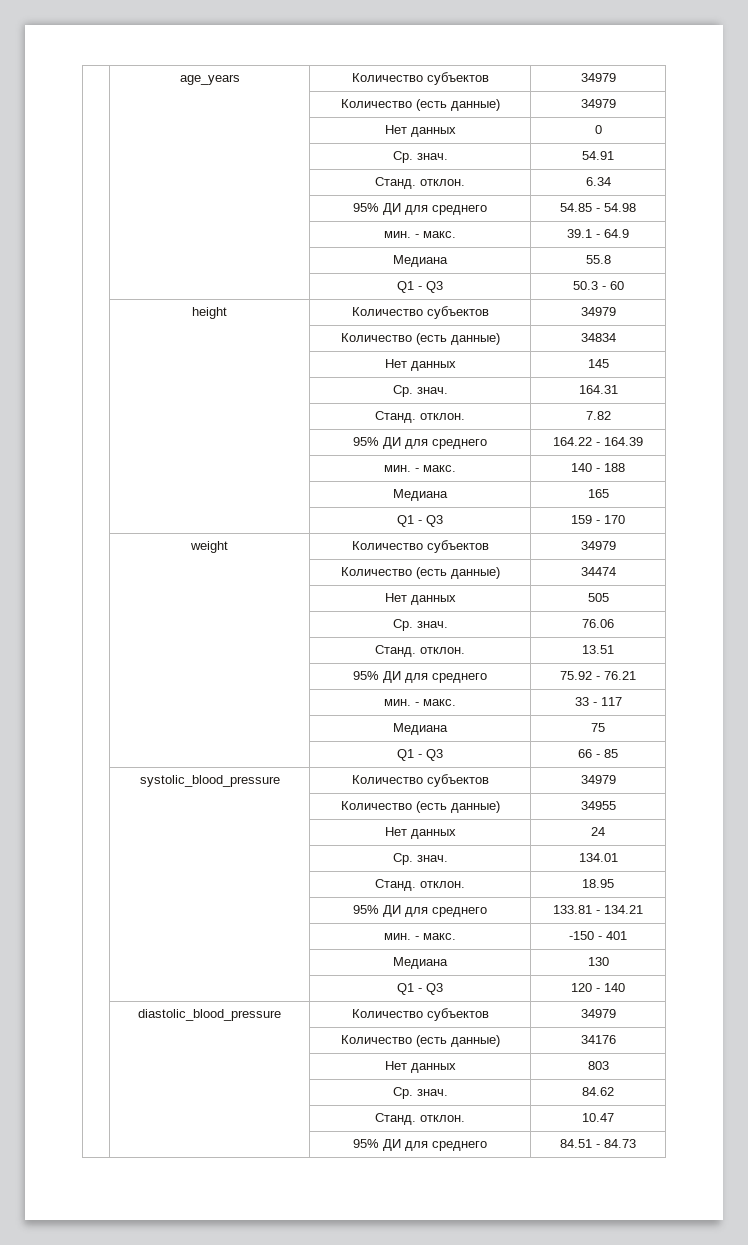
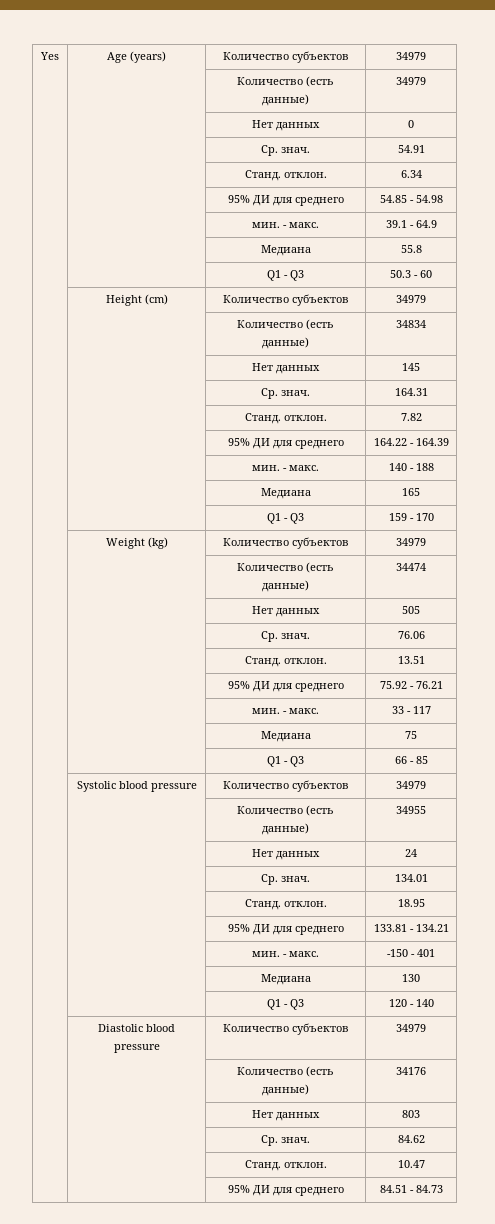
- | age_years | Количество субъектов | 34979
+ Yes | Age (years) | Количество субъектов | 34979
- | height | Количество субъектов | 34979
+ | Height (cm) | Количество субъектов | 34979
- | weight | Количество субъектов | 34979
+ | Weight (kg) | Количество субъектов | 34979
- | systolic_blood_pressure | Количество субъектов | 34979
+ | Systolic blood pressure | Количество субъектов | 34979
- | diastolic_blood_pressure | Количество субъектов | 34979
+ | Diastolic blood pressure | Количество субъектов | 34979

